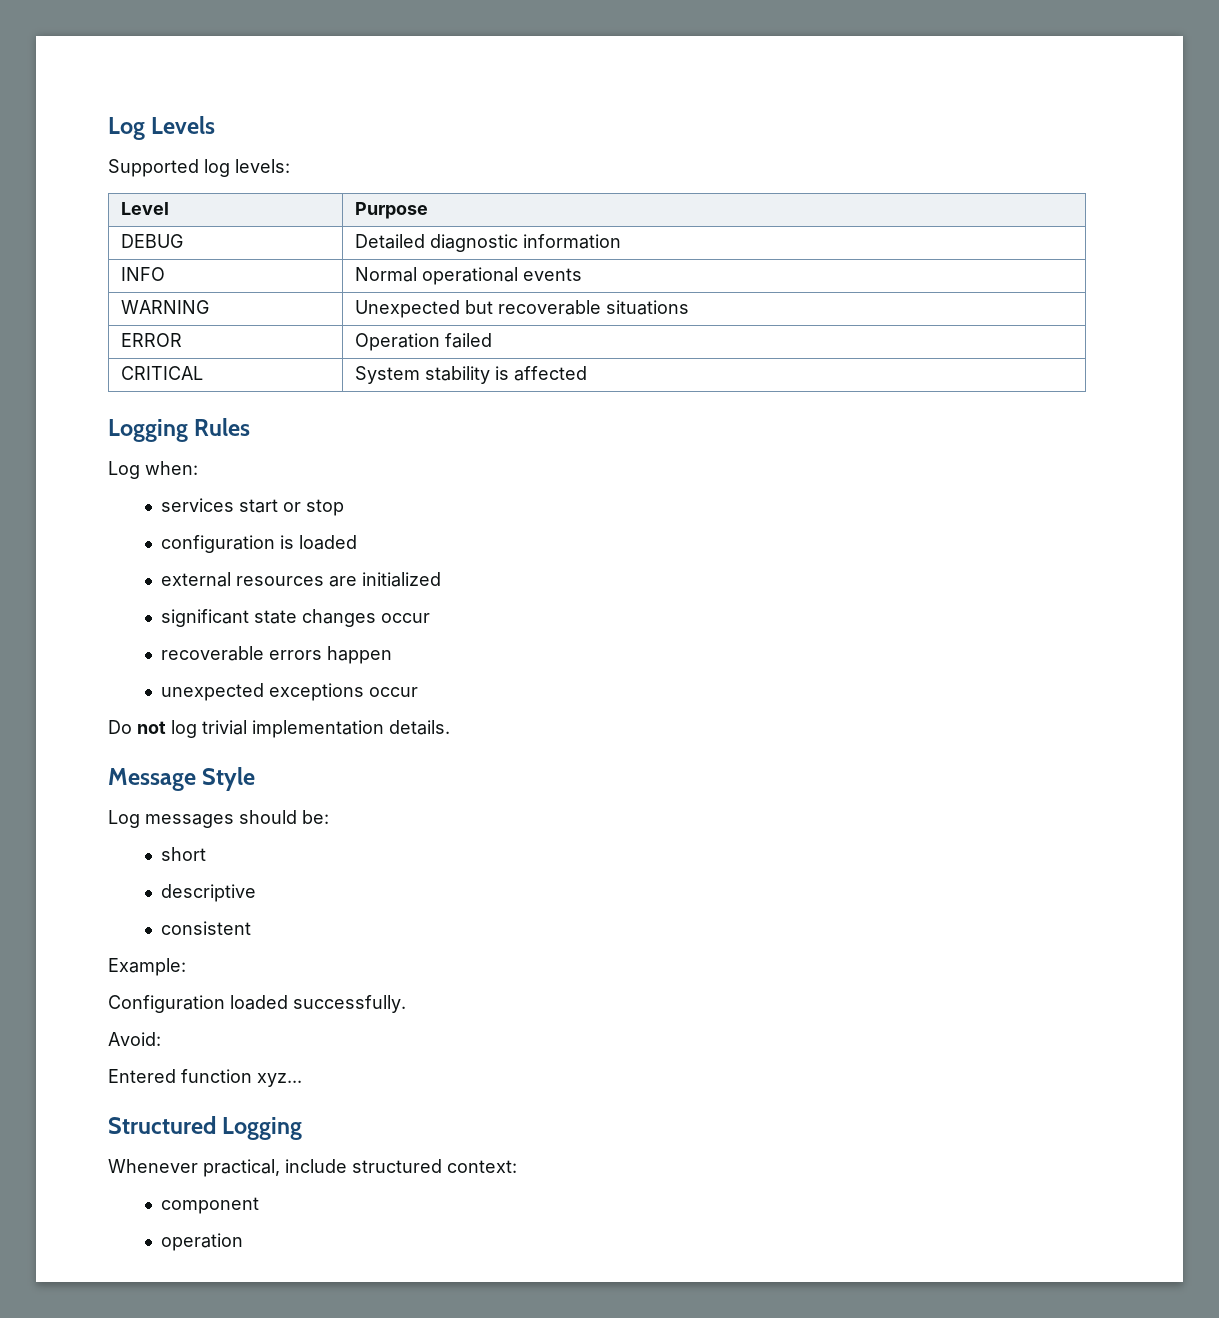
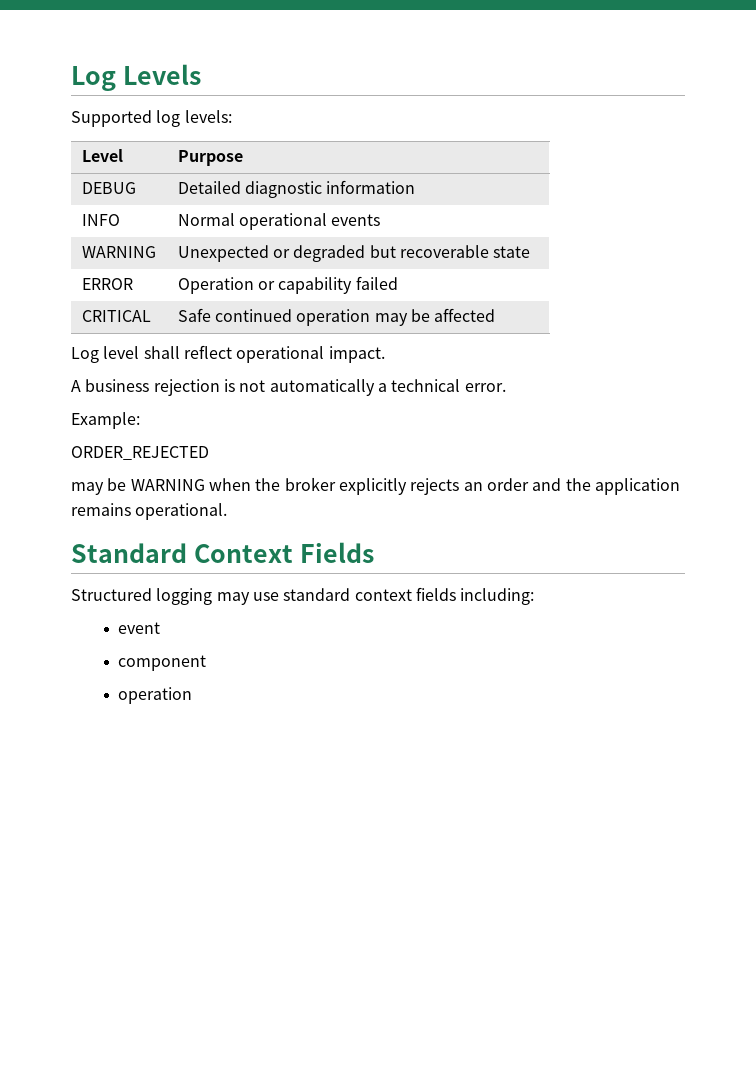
- WARNING | Unexpected but recoverable situations
+ WARNING | Unexpected or degraded but recoverable state
- ERROR | Operation failed
+ ERROR | Operation or capability failed
- CRITICAL | System stability is affected
- Logging Rules
- Log when:
- services start or stop
- configuration is loaded
- external resources are initialized
- significant state changes occur
- recoverable errors happen
- unexpected exceptions occur
- Do not log trivial implementation details.
- Message Style
- Log messages should be:
- short
- descriptive
- consistent
+ CRITICAL | Safe continued operation may be affected
+ Log level shall reflect operational impact.
+ A business rejection is not automatically a technical error.
  Example:
- Configuration loaded successfully.
- Avoid:
- Entered function xyz...
- Structured Logging
- Whenever practical, include structured context:
+ ORDER_REJECTED
+ may be WARNING when the broker explicitly rejects an order and the application remains operational.
+ Standard Context Fields
+ Structured logging may use standard context fields including:
+ event

